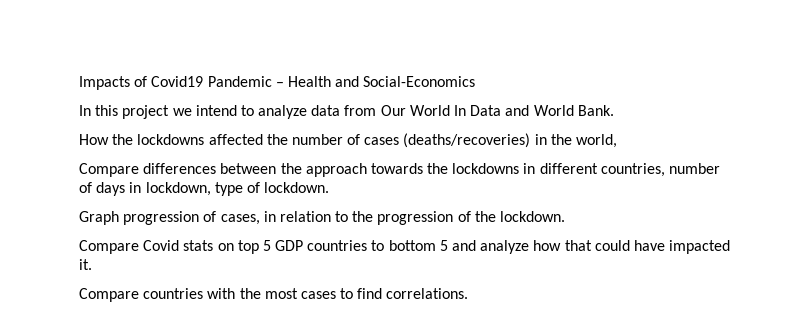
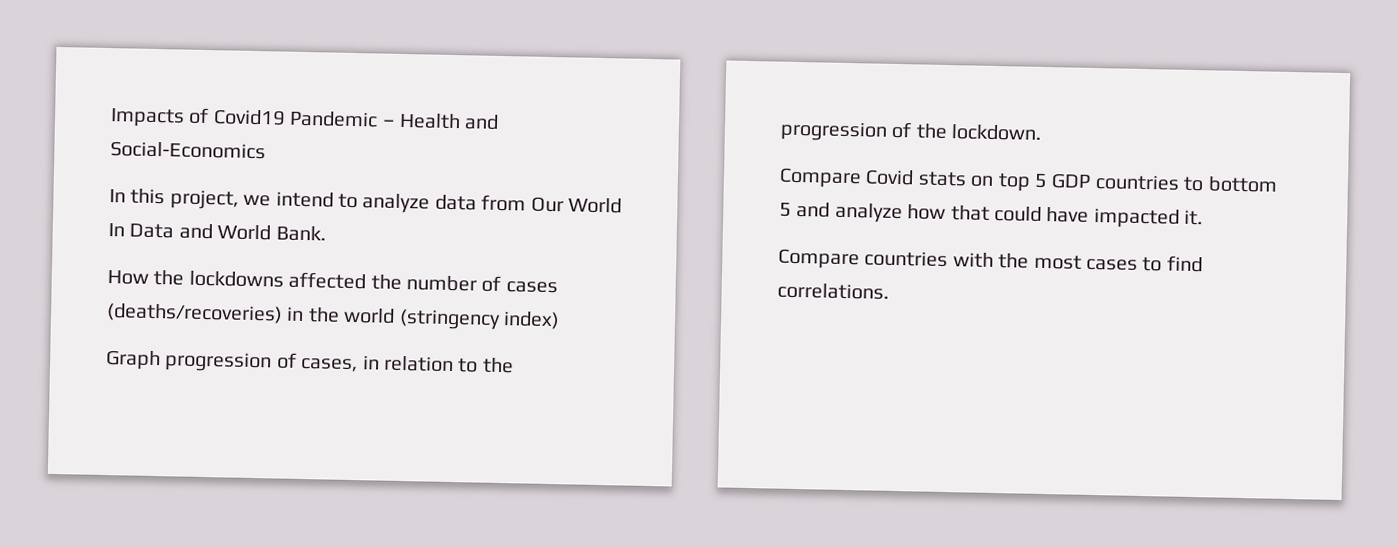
- In this project we intend to analyze data from Our World In Data and World Bank.
+ In this project, we intend to analyze data from Our World In Data and World Bank.
- How the lockdowns affected the number of cases (deaths/recoveries) in the world,
- Compare differences between the approach towards the lockdowns in different countries, number of days in lockdown, type of lockdown.
+ How the lockdowns affected the number of cases (deaths/recoveries) in the world (stringency index)

